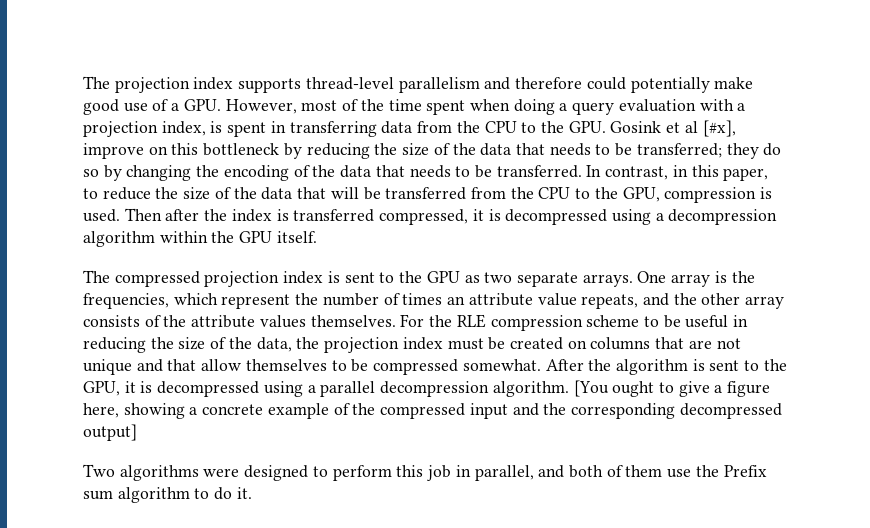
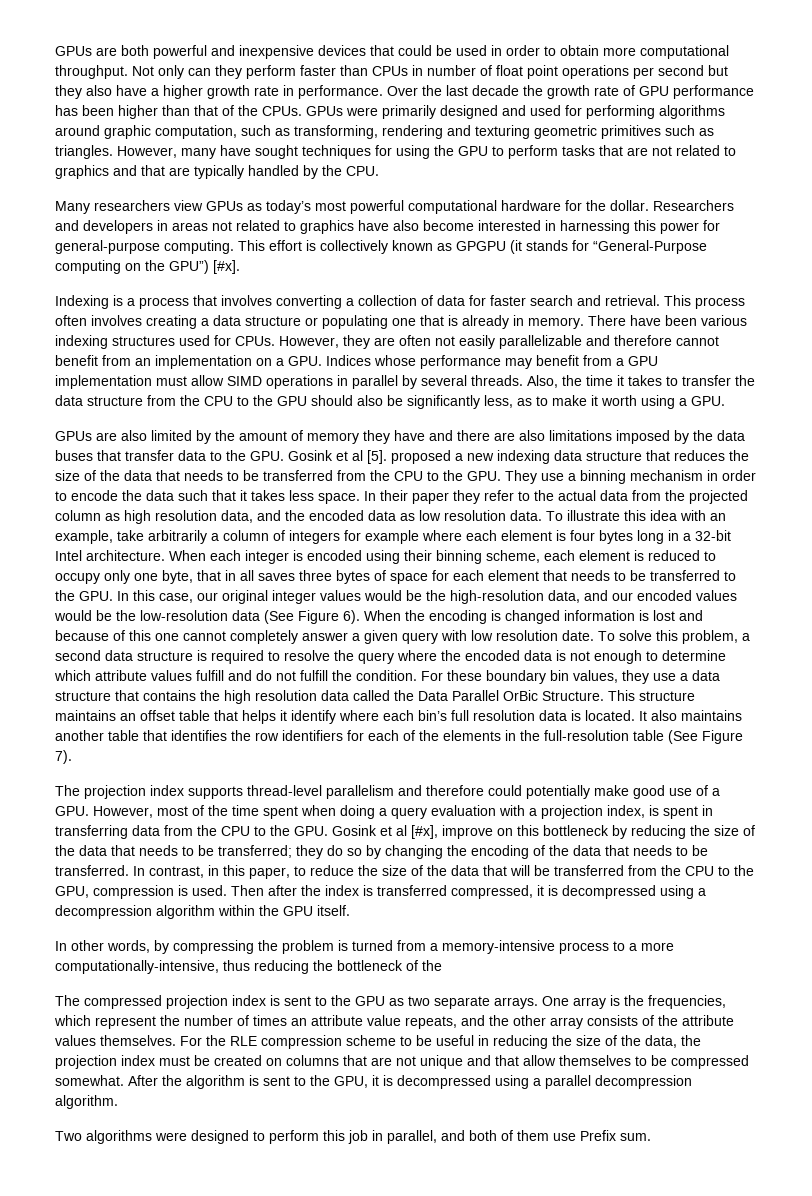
+ GPUs are both powerful and inexpensive devices that could be used in order to obtain more computational throughput. Not only can they perform faster than CPUs in number of float point operations per second but they also have a higher growth rate in performance. Over the last decade the growth rate of GPU performance has been higher than that of the CPUs. GPUs were primarily designed and used for performing algorithms around graphic computation, such as transforming, rendering and texturing geometric primitives such as triangles. However, many have sought techniques for using the GPU to perform tasks that are not related to graphics and that are typically handled by the CPU.
+ Many researchers view GPUs as today’s most powerful computational hardware for the dollar. Researchers and developers in areas not related to graphics have also become interested in harnessing this power for general-purpose computing. This effort is collectively known as GPGPU (it stands for “General-Purpose computing on the GPU”) [#x].
+ Indexing is a process that involves converting a collection of data for faster search and retrieval. This process often involves creating a data structure or populating one that is already in memory. There have been various indexing structures used for CPUs. However, they are often not easily parallelizable and therefore cannot benefit from an implementation on a GPU. Indices whose performance may benefit from a GPU implementation must allow SIMD operations in parallel by several threads. Also, the time it takes to transfer the data structure from the CPU to the GPU should also be significantly less, as to make it worth using a GPU.
+ GPUs are also limited by the amount of memory they have and there are also limitations imposed by the data buses that transfer data to the GPU. Gosink et al [5]. proposed a new indexing data structure that reduces the size of the data that needs to be transferred from the CPU to the GPU. They use a binning mechanism in order to encode the data such that it takes less space. In their paper they refer to the actual data from the projected column as high resolution data, and the encoded data as low resolution data. To illustrate this idea with an example, take arbitrarily a column of integers for example where each element is four bytes long in a 32-bit Intel architecture. When each integer is encoded using their binning scheme, each element is reduced to occupy only one byte, that in all saves three bytes of space for each element that needs to be transferred to the GPU. In this case, our original integer values would be the high-resolution data, and our encoded values would be the low-resolution data (See Figure 6). When the encoding is changed information is lost and because of this one cannot completely answer a given query with low resolution date. To solve this problem, a second data structure is required to resolve the query where the encoded data is not enough to determine which attribute values fulfill and do not fulfill the condition. For these boundary bin values, they use a data structure that contains the high resolution data called the Data Parallel OrBic Structure. This structure maintains an offset table that helps it identify where each bin’s full resolution data is located. It also maintains another table that identifies the row identifiers for each of the elements in the full-resolution table (See Figure 7).
+ In other words, by compressing the problem is turned from a memory-intensive process to a more computationally-intensive, thus reducing the bottleneck of the
- [You ought to give a figure here, showing a concrete example of the compressed input and the corresponding decompressed output]
- Two algorithms were designed to perform this job in parallel, and both of them use the Prefix sum algorithm to do it.
+ Two algorithms were designed to perform this job in parallel, and both of them use Prefix sum.

